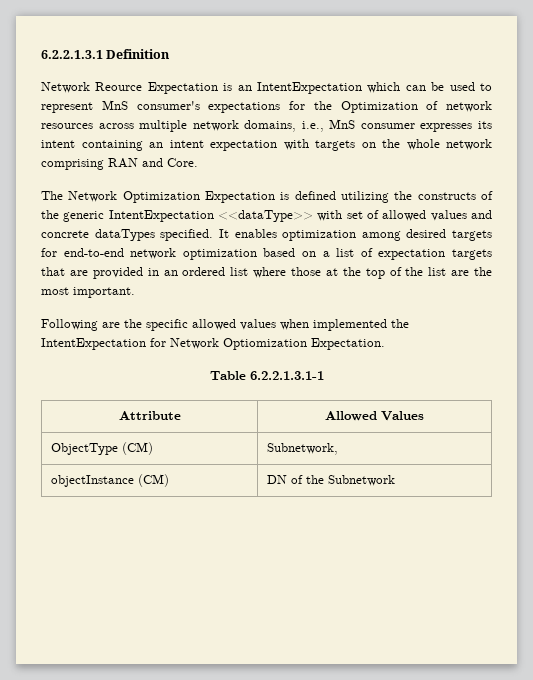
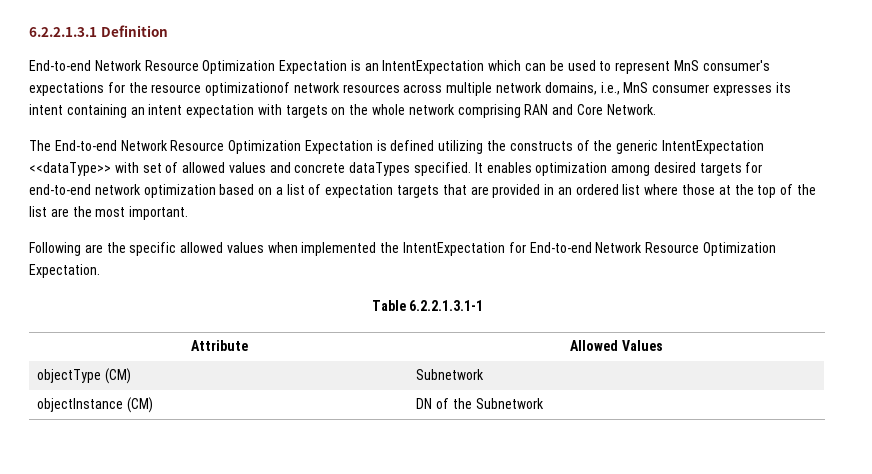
- Network Reource Expectation is an IntentExpectation which can be used to represent MnS consumer's expectations for the Optimization of network resources across multiple network domains, i.e., MnS consumer expresses its intent containing an intent expectation with targets on the whole network comprising RAN and Core.
+ End-to-end Network Resource Optimization Expectation is an IntentExpectation which can be used to represent MnS consumer's expectations for the resource optimizationof network resources across multiple network domains, i.e., MnS consumer expresses its intent containing an intent expectation with targets on the whole network comprising RAN and Core Network.
- The Network Optimization Expectation is defined utilizing the constructs of the generic IntentExpectation <<dataType>> with set of allowed values and concrete dataTypes specified.
+ The End-to-end Network Resource Optimization Expectation is defined utilizing the constructs of the generic IntentExpectation <<dataType>> with set of allowed values and concrete dataTypes specified.
- Following are the specific allowed values when implemented the IntentExpectation for Network Optiomization Expectation.
+ Following are the specific allowed values when implemented the IntentExpectation for End-to-end Network Resource Optimization Expectation.
- ObjectType (CM) | Subnetwork,
+ objectType (CM) | Subnetwork

